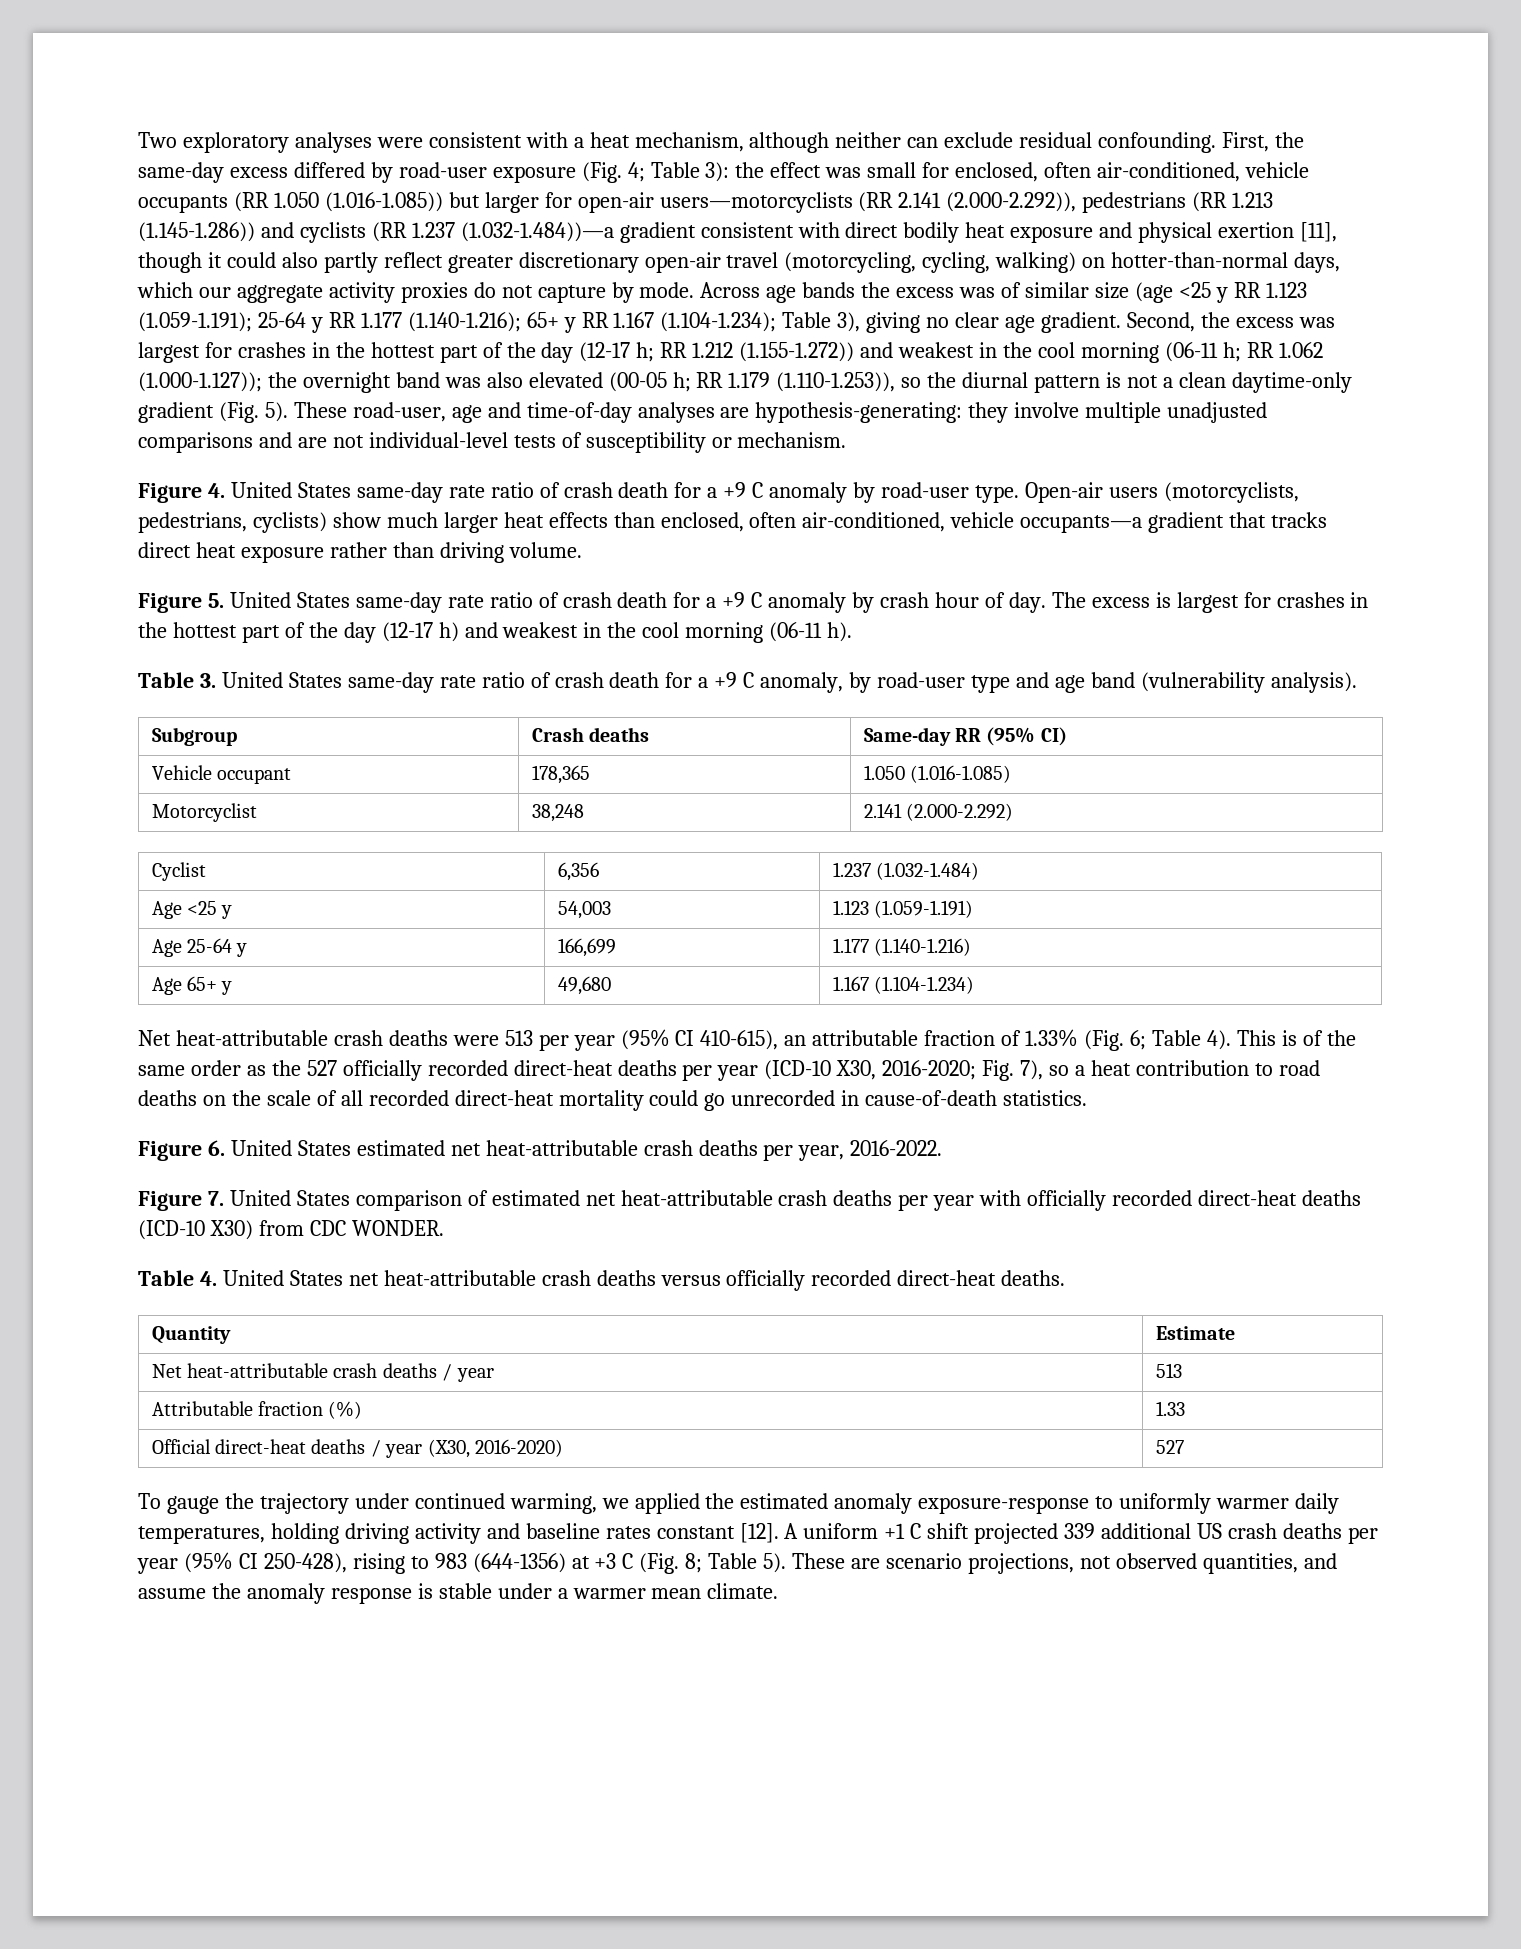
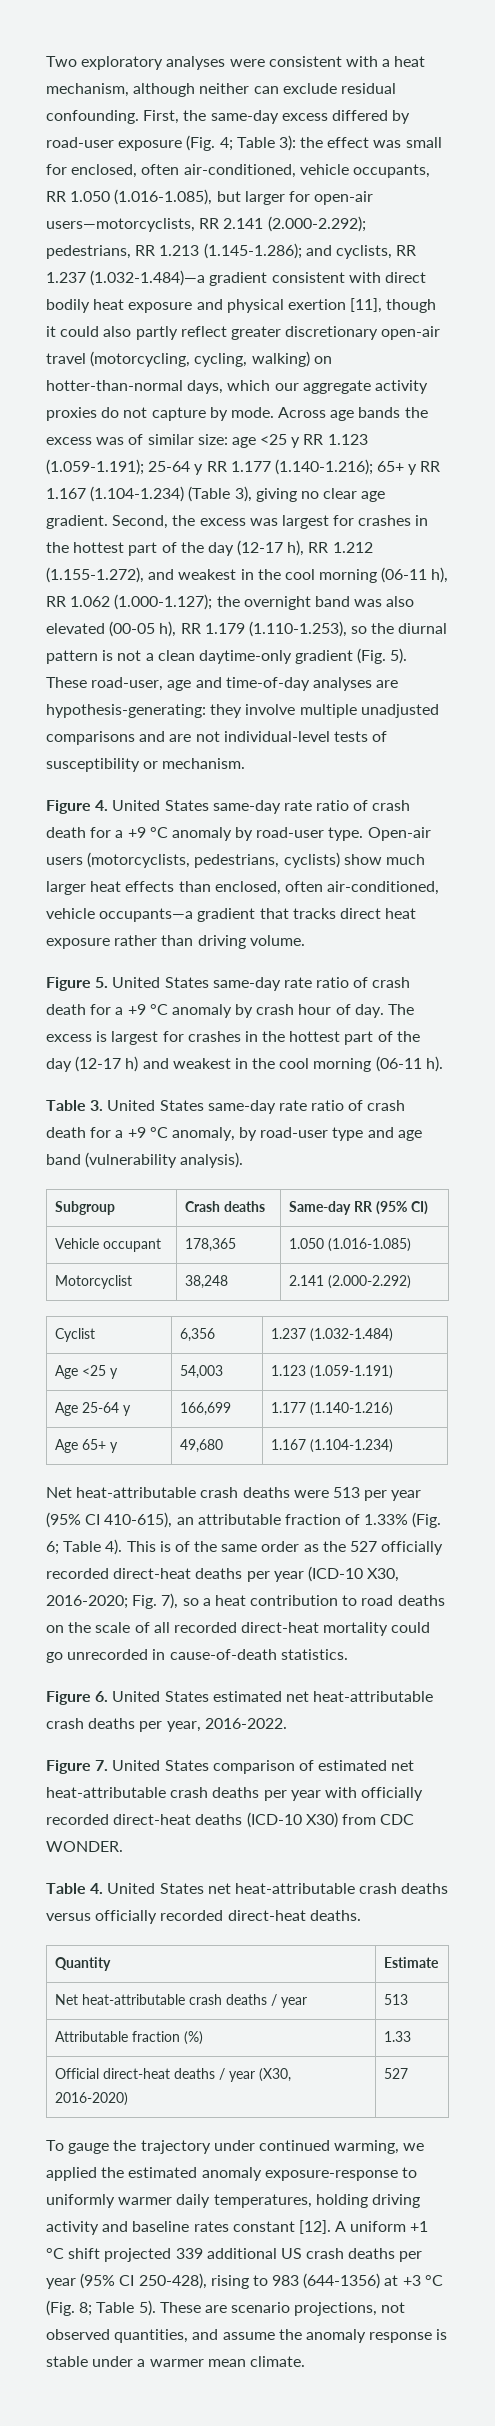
- First, the same-day excess differed by road-user exposure (Fig. 4; Table 3): the effect was small for enclosed, often air-conditioned, vehicle occupants (RR 1.050 (1.016-1.085)) but larger for open-air users—motorcyclists (RR 2.141 (2.000-2.292)), pedestrians (RR 1.213 (1.145-1.286)) and cyclists (RR 1.237 (1.032-1.484))—a gradient consistent with direct bodily heat exposure and physical exertion [11], though it could also partly reflect greater discretionary open-air travel (motorcycling, cycling, walking) on hotter-than-normal days, which our aggregate activity proxies do not capture by mode.
+ First, the same-day excess differed by road-user exposure (Fig. 4; Table 3): the effect was small for enclosed, often air-conditioned, vehicle occupants, RR 1.050 (1.016-1.085), but larger for open-air users—motorcyclists, RR 2.141 (2.000-2.292); pedestrians, RR 1.213 (1.145-1.286); and cyclists, RR 1.237 (1.032-1.484)—a gradient consistent with direct bodily heat exposure and physical exertion [11], though it could also partly reflect greater discretionary open-air travel (motorcycling, cycling, walking) on hotter-than-normal days, which our aggregate activity proxies do not capture by mode.
- Across age bands the excess was of similar size (age <25 y RR 1.123 (1.059-1.191); 25-64 y RR 1.177 (1.140-1.216); 65+ y RR 1.167 (1.104-1.234); Table 3), giving no clear age gradient.
+ Across age bands the excess was of similar size: age <25 y RR 1.123 (1.059-1.191); 25-64 y RR 1.177 (1.140-1.216); 65+ y RR 1.167 (1.104-1.234) (Table 3), giving no clear age gradient.
- Second, the excess was largest for crashes in the hottest part of the day (12-17 h; RR 1.212 (1.155-1.272)) and weakest in the cool morning (06-11 h; RR 1.062 (1.000-1.127)); the overnight band was also elevated (00-05 h; RR 1.179 (1.110-1.253)), so the diurnal pattern is not a clean daytime-only gradient (Fig. 5).
+ Second, the excess was largest for crashes in the hottest part of the day (12-17 h), RR 1.212 (1.155-1.272), and weakest in the cool morning (06-11 h), RR 1.062 (1.000-1.127); the overnight band was also elevated (00-05 h), RR 1.179 (1.110-1.253), so the diurnal pattern is not a clean daytime-only gradient (Fig. 5).
- Figure 4. United States same-day rate ratio of crash death for a +9 C anomaly by road-user type.
+ Figure 4. United States same-day rate ratio of crash death for a +9 °C anomaly by road-user type.
- Figure 5. United States same-day rate ratio of crash death for a +9 C anomaly by crash hour of day.
+ Figure 5. United States same-day rate ratio of crash death for a +9 °C anomaly by crash hour of day.
- Table 3. United States same-day rate ratio of crash death for a +9 C anomaly, by road-user type and age band (vulnerability analysis).
+ Table 3. United States same-day rate ratio of crash death for a +9 °C anomaly, by road-user type and age band (vulnerability analysis).
- A uniform +1 C shift projected 339 additional US crash deaths per year (95% CI 250-428), rising to 983 (644-1356) at +3 C (Fig. 8; Table 5).
+ A uniform +1 °C shift projected 339 additional US crash deaths per year (95% CI 250-428), rising to 983 (644-1356) at +3 °C (Fig. 8; Table 5).

